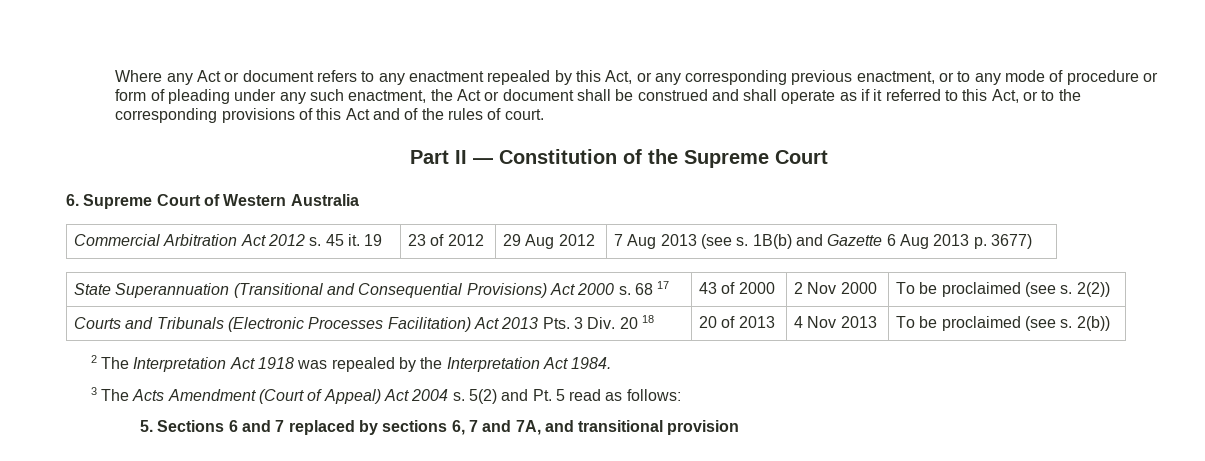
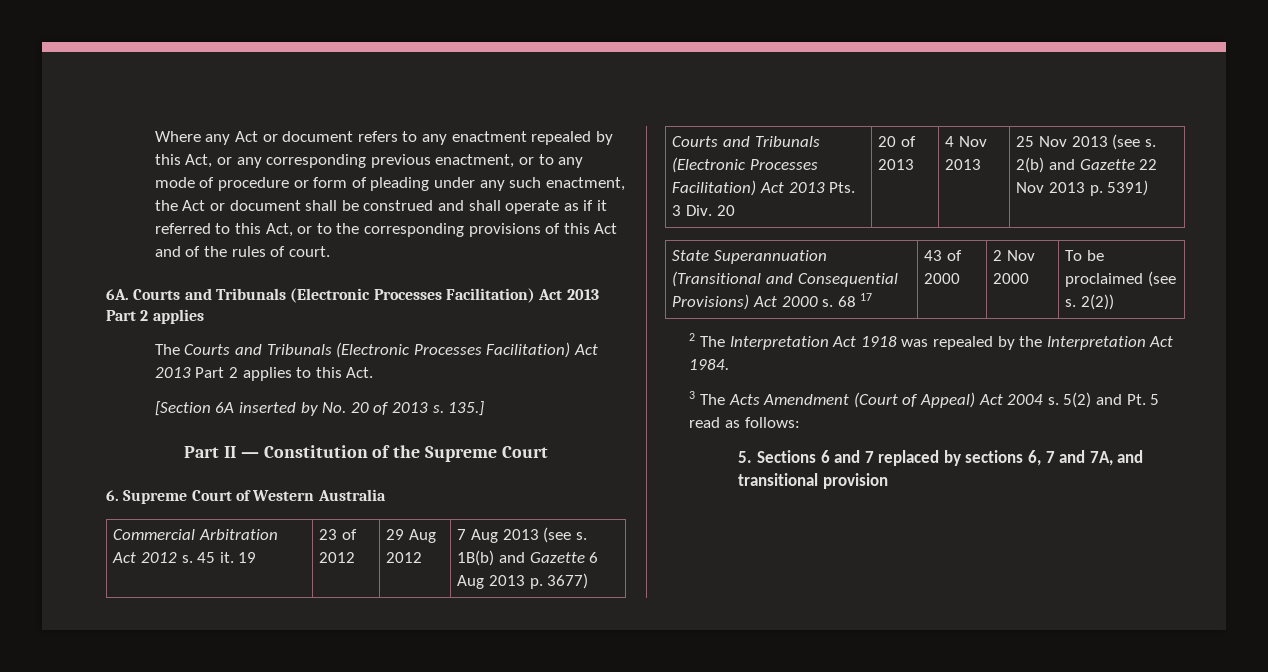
+ 6A. Courts and Tribunals (Electronic Processes Facilitation) Act 2013 Part 2 applies
+ The Courts and Tribunals (Electronic Processes Facilitation) Act 2013 Part 2 applies to this Act.
+ [Section 6A inserted by No. 20 of 2013 s. 135.]
+ Courts and Tribunals (Electronic Processes Facilitation) Act 2013 Pts. 3 Div. 20 | 20 of 2013 | 4 Nov 2013 | 25 Nov 2013 (see s. 2(b) and Gazette 22 Nov 2013 p. 5391)
- Courts and Tribunals (Electronic Processes Facilitation) Act 2013 Pts. 3 Div. 20 18 | 20 of 2013 | 4 Nov 2013 | To be proclaimed (see s. 2(b))

